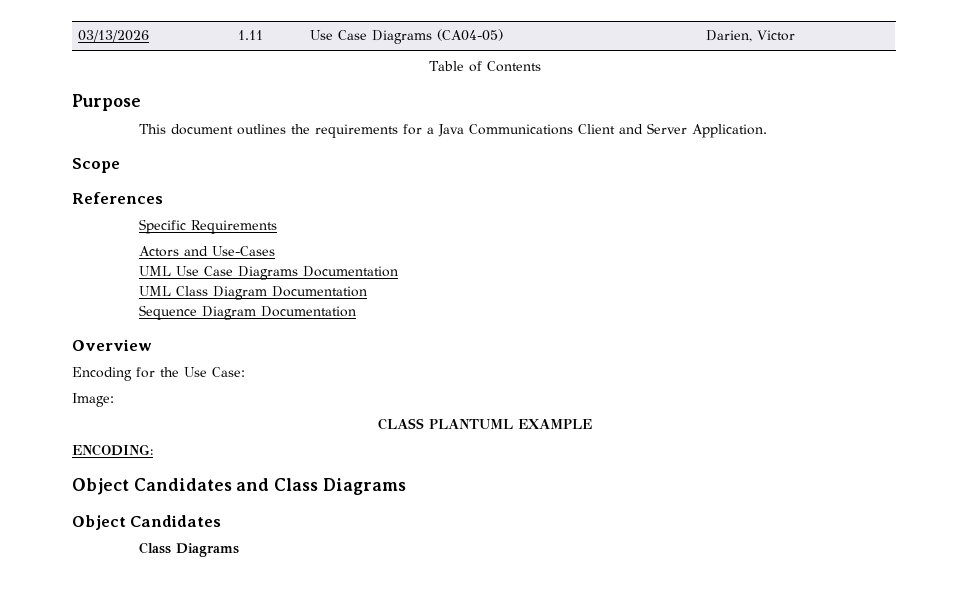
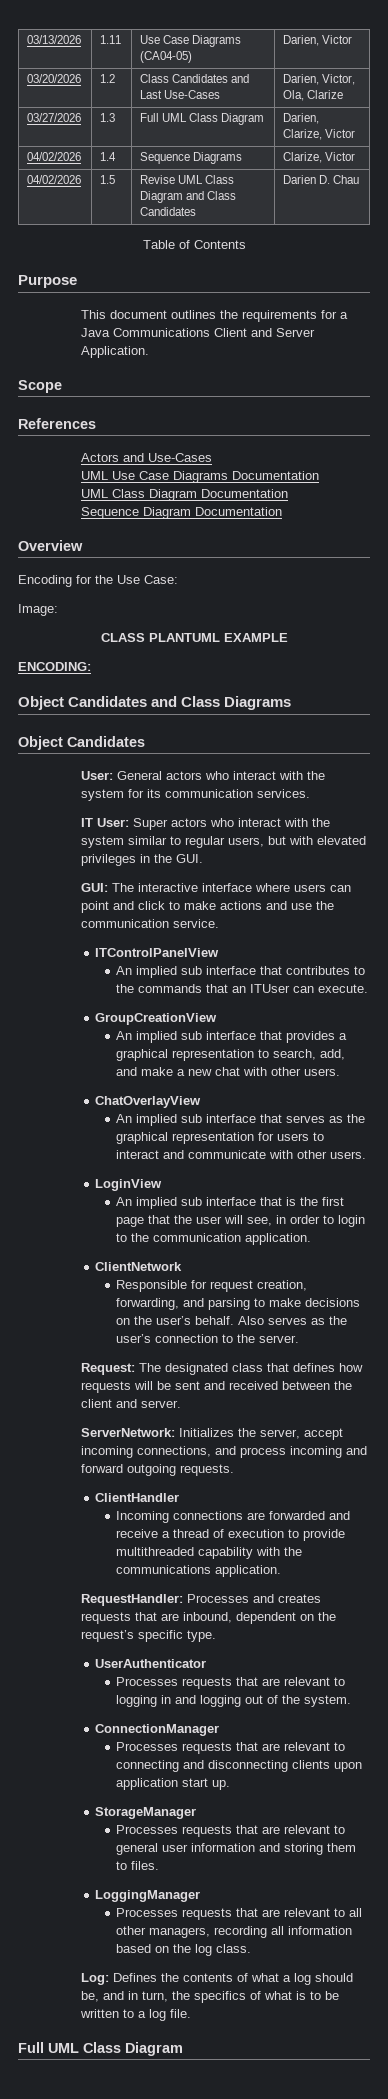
+ 03/20/2026 | 1.2 | Class Candidates and Last Use-Cases | Darien, Victor, Ola, Clarize
+ 03/27/2026 | 1.3 | Full UML Class Diagram | Darien, Clarize, Victor
+ 04/02/2026 | 1.4 | Sequence Diagrams | Clarize, Victor
+ 04/02/2026 | 1.5 | Revise UML Class Diagram and Class Candidates | Darien D. Chau
- Specific Requirements
  Object Candidates and Class Diagrams
  Object Candidates
- Class Diagrams
+ User: General actors who interact with the system for its communication services.
+ IT User: Super actors who interact with the system similar to regular users, but with elevated privileges in the GUI.
+ GUI: The interactive interface where users can point and click to make actions and use the communication service.
+ ITControlPanelView
+ An implied sub interface that contributes to the commands that an ITUser can execute.
+ GroupCreationView
+ An implied sub interface that provides a graphical representation to search, add, and make a new chat with other users.
+ ChatOverlayView
+ An implied sub interface that serves as the graphical representation for users to interact and communicate with other users.
+ LoginView
+ An implied sub interface that is the first page that the user will see, in order to login to the communication application.
+ ClientNetwork
+ Responsible for request creation, forwarding, and parsing to make decisions on the user’s behalf. Also serves as the user’s connection to the server.
+ Request: The designated class that defines how requests will be sent and received between the client and server.
+ ServerNetwork: Initializes the server, accept incoming connections, and process incoming and forward outgoing requests.
+ ClientHandler
+ Incoming connections are forwarded and receive a thread of execution to provide multithreaded capability with the communications application.
+ RequestHandler: Processes and creates requests that are inbound, dependent on the request’s specific type.
+ UserAuthenticator
+ Processes requests that are relevant to logging in and logging out of the system.
+ ConnectionManager
+ Processes requests that are relevant to connecting and disconnecting clients upon application start up.
+ StorageManager
+ Processes requests that are relevant to general user information and storing them to files.
+ LoggingManager
+ Processes requests that are relevant to all other managers, recording all information based on the log class.
+ Log: Defines the contents of what a log should be, and in turn, the specifics of what is to be written to a log file.
+ Full UML Class Diagram

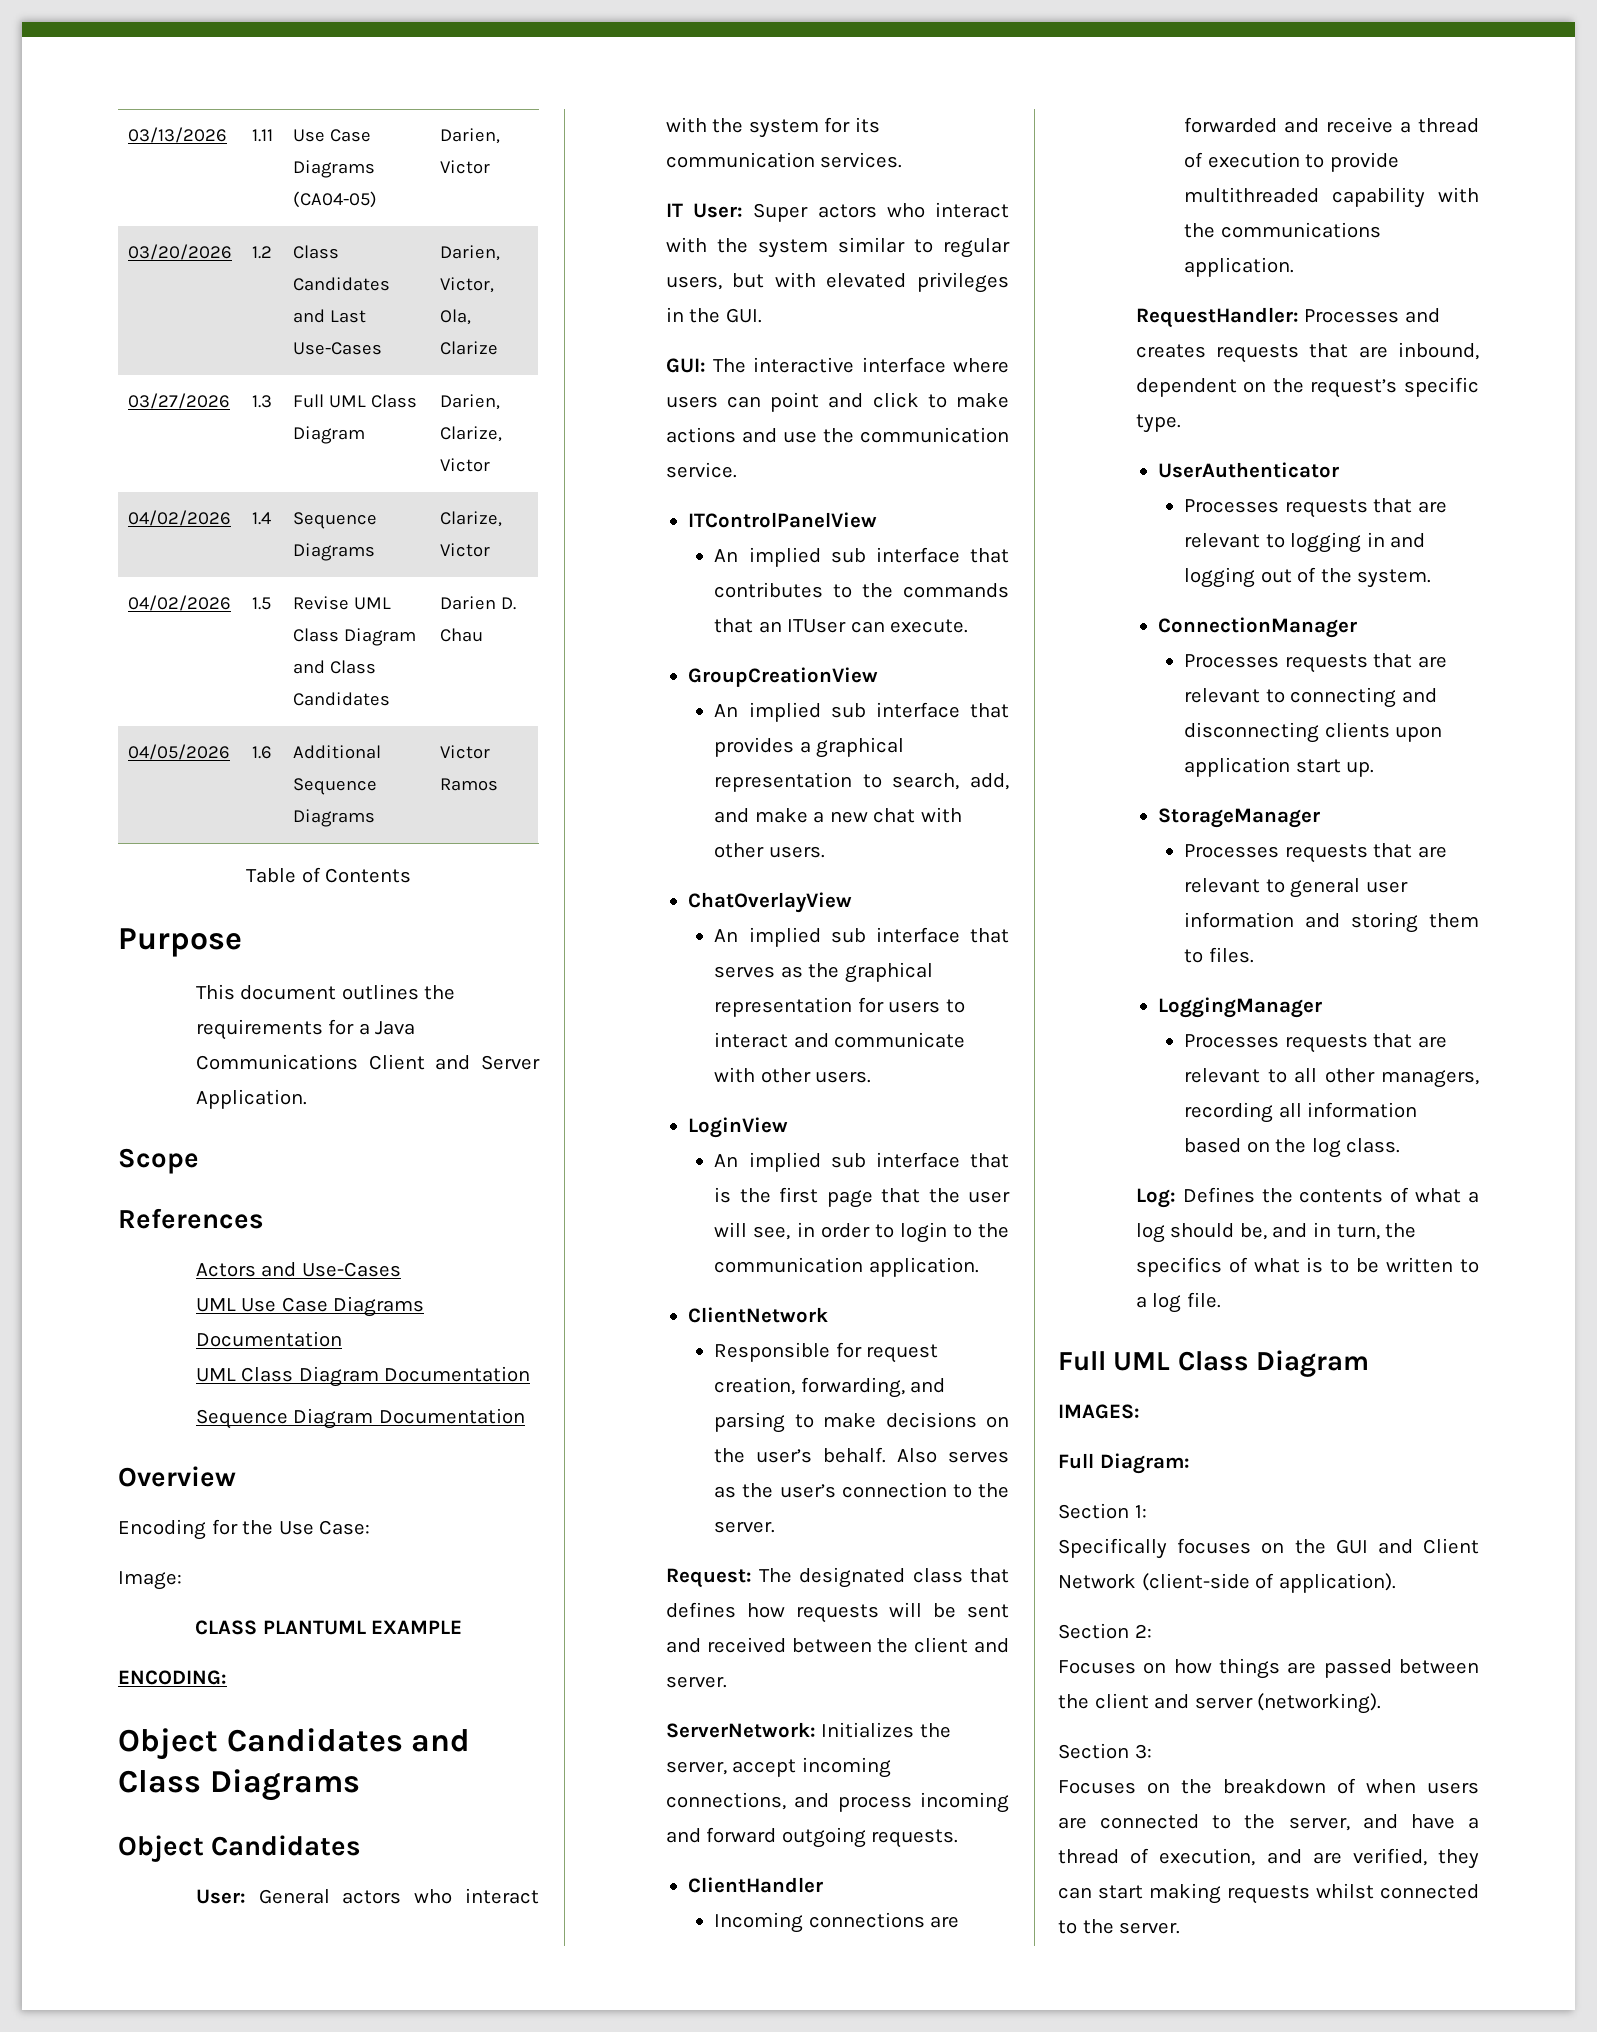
+ 04/05/2026 | 1.6 | Additional Sequence Diagrams | Victor Ramos
+ IMAGES:
+ Full Diagram:
+ Section 1:
+ Specifically focuses on the GUI and Client Network (client-side of application).
+ Section 2:
+ Focuses on how things are passed between the client and server (networking).
+ Section 3:
+ Focuses on the breakdown of when users are connected to the server, and have a thread of execution, and are verified, they can start making requests whilst connected to the server.

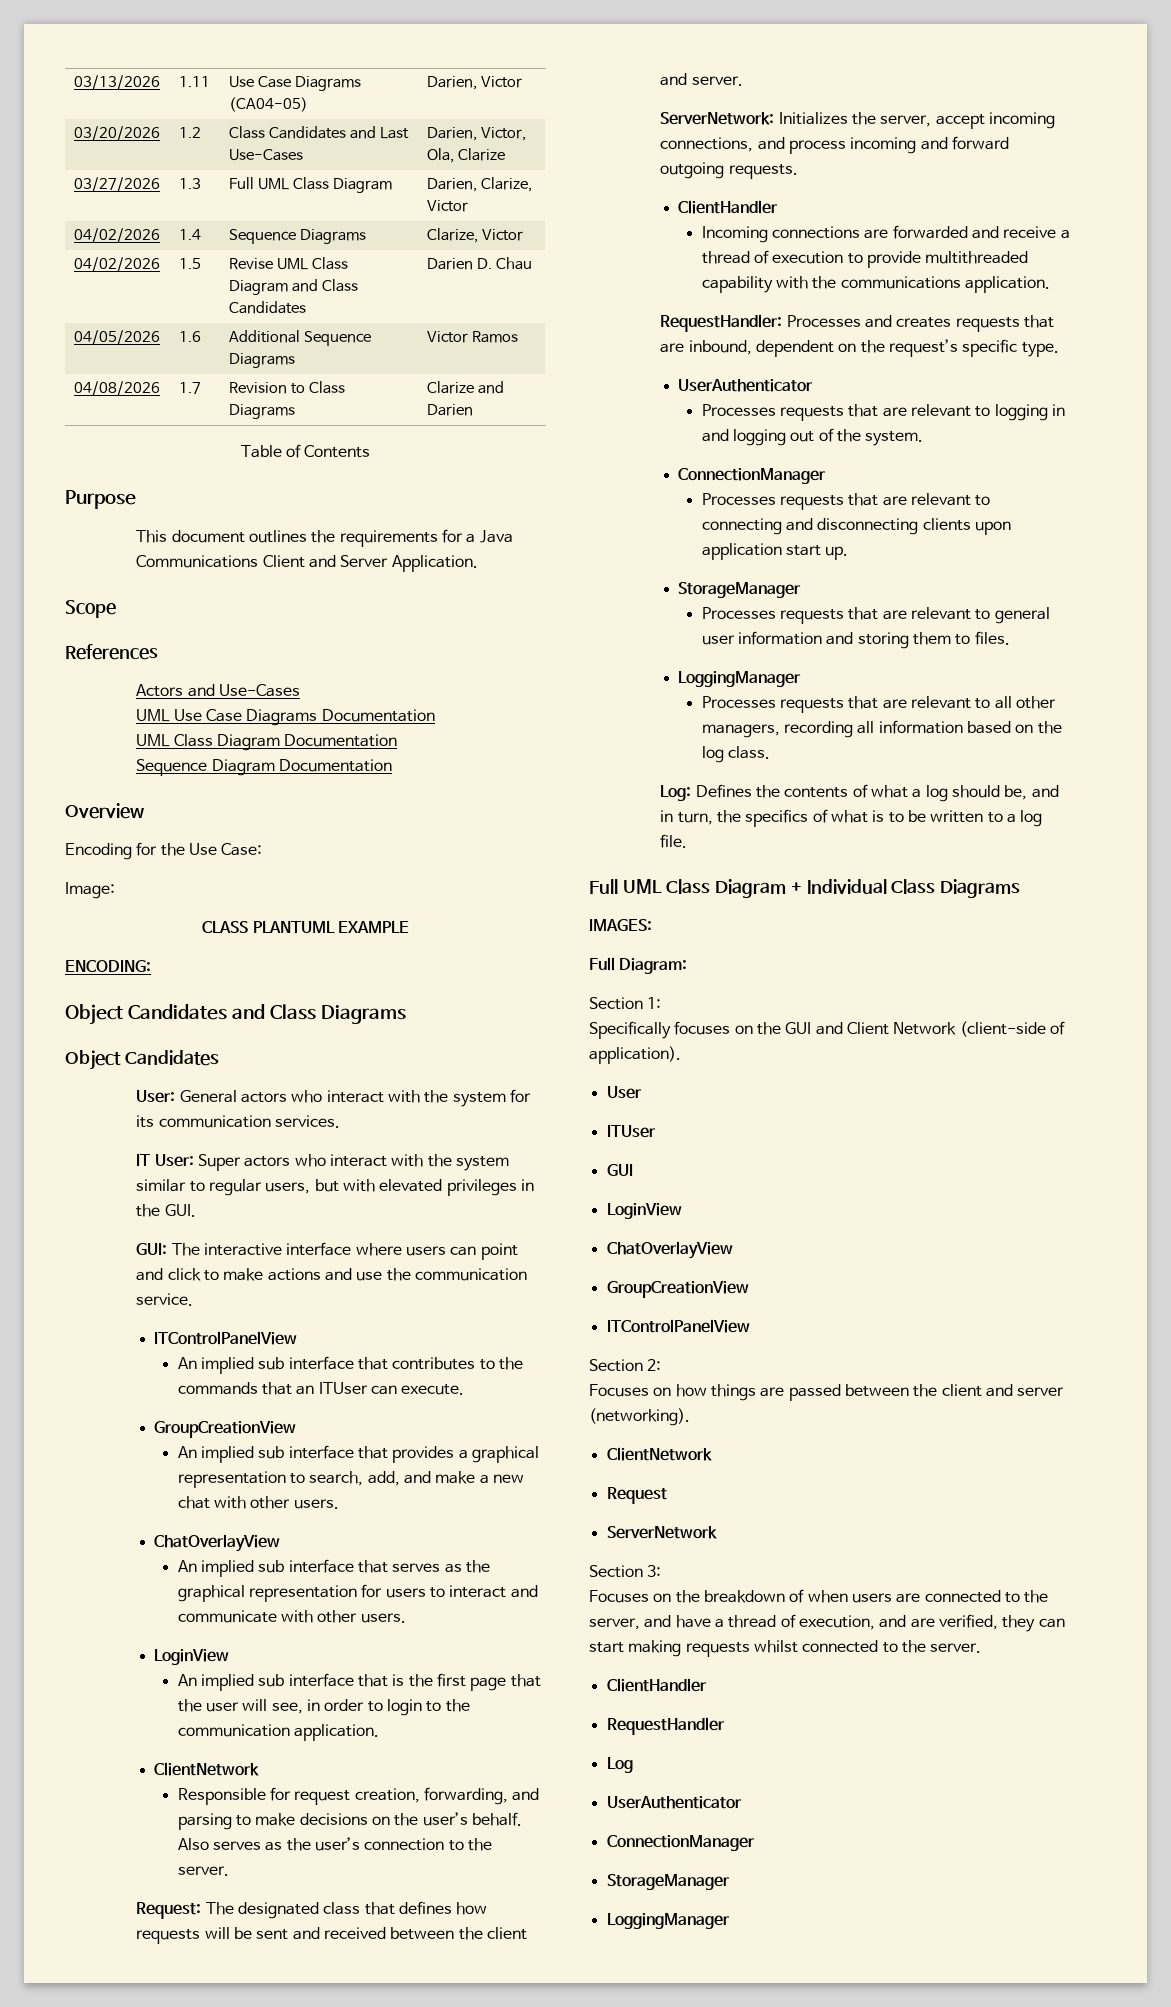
+ 04/08/2026 | 1.7 | Revision to Class Diagrams | Clarize and Darien
  Log: Defines the contents of what a log should be, and in turn, the specifics of what is to be written to a log file.
- Full UML Class Diagram
+ Full UML Class Diagram + Individual Class Diagrams
+ User
+ ITUser
+ GUI
+ LoginView
+ ChatOverlayView
+ GroupCreationView
+ ITControlPanelView
  Focuses on how things are passed between the client and server (networking).
+ ClientNetwork
+ Request
+ ServerNetwork
  Focuses on the breakdown of when users are connected to the server, and have a thread of execution, and are verified, they can start making requests whilst connected to the server.
+ ClientHandler
+ RequestHandler
+ Log
+ UserAuthenticator
+ ConnectionManager
+ StorageManager
+ LoggingManager

